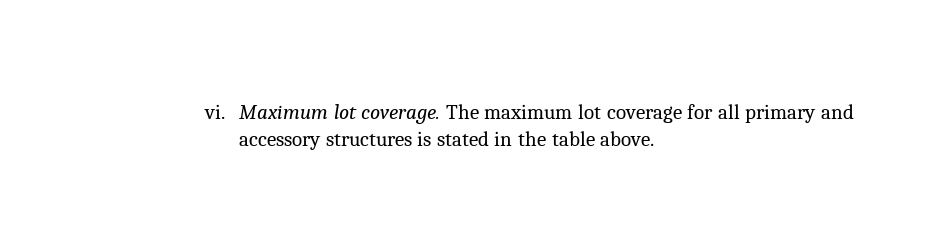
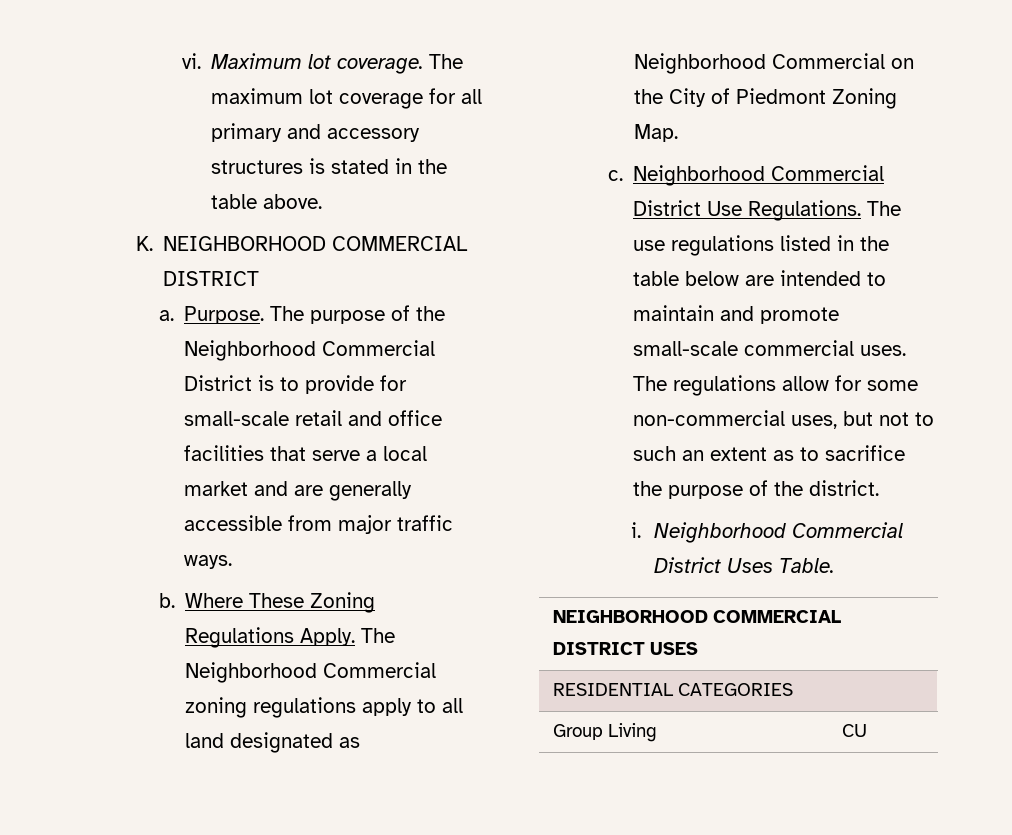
+ K. NEIGHBORHOOD COMMERCIAL DISTRICT
+ a. Purpose. The purpose of the Neighborhood Commercial District is to provide for small-scale retail and office facilities that serve a local market and are generally accessible from major traffic ways.
+ b. Where These Zoning Regulations Apply. The Neighborhood Commercial zoning regulations apply to all land designated as Neighborhood Commercial on the City of Piedmont Zoning Map.
+ c. Neighborhood Commercial District Use Regulations. The use regulations listed in the table below are intended to maintain and promote small-scale commercial uses. The regulations allow for some non-commercial uses, but not to such an extent as to sacrifice the purpose of the district.
+ i. Neighborhood Commercial District Uses Table.
+ NEIGHBORHOOD COMMERCIAL DISTRICT USES
+ RESIDENTIAL CATEGORIES
+ Group Living | CU

